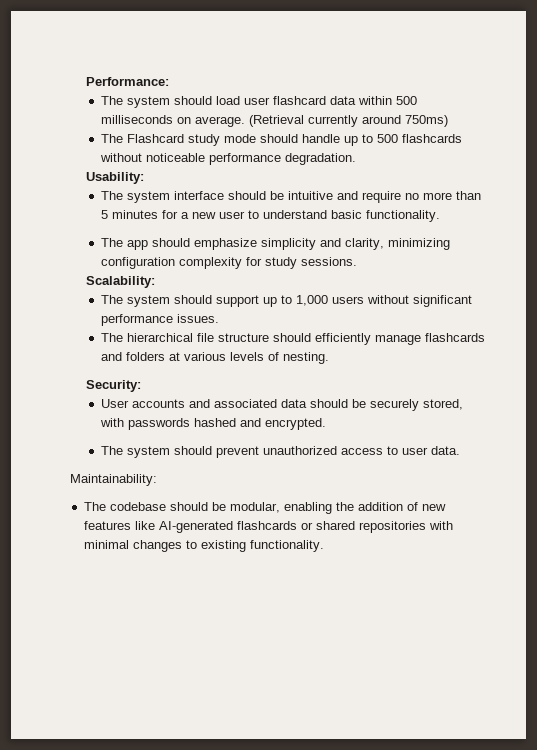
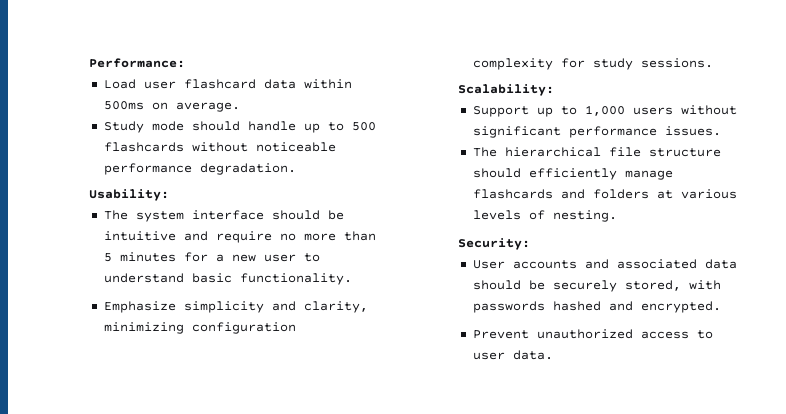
- The system should load user flashcard data within 500 milliseconds on average. (Retrieval currently around 750ms)
- The Flashcard study mode should handle up to 500 flashcards without noticeable performance degradation.
+ Load user flashcard data within 500ms on average.
+ Study mode should handle up to 500 flashcards without noticeable performance degradation.
- The app should emphasize simplicity and clarity, minimizing configuration complexity for study sessions.
+ Emphasize simplicity and clarity, minimizing configuration complexity for study sessions.
- The system should support up to 1,000 users without significant performance issues.
+ Support up to 1,000 users without significant performance issues.
- The system should prevent unauthorized access to user data.
+ Prevent unauthorized access to user data.
- Maintainability:
- The codebase should be modular, enabling the addition of new features like AI-generated flashcards or shared repositories with minimal changes to existing functionality.

